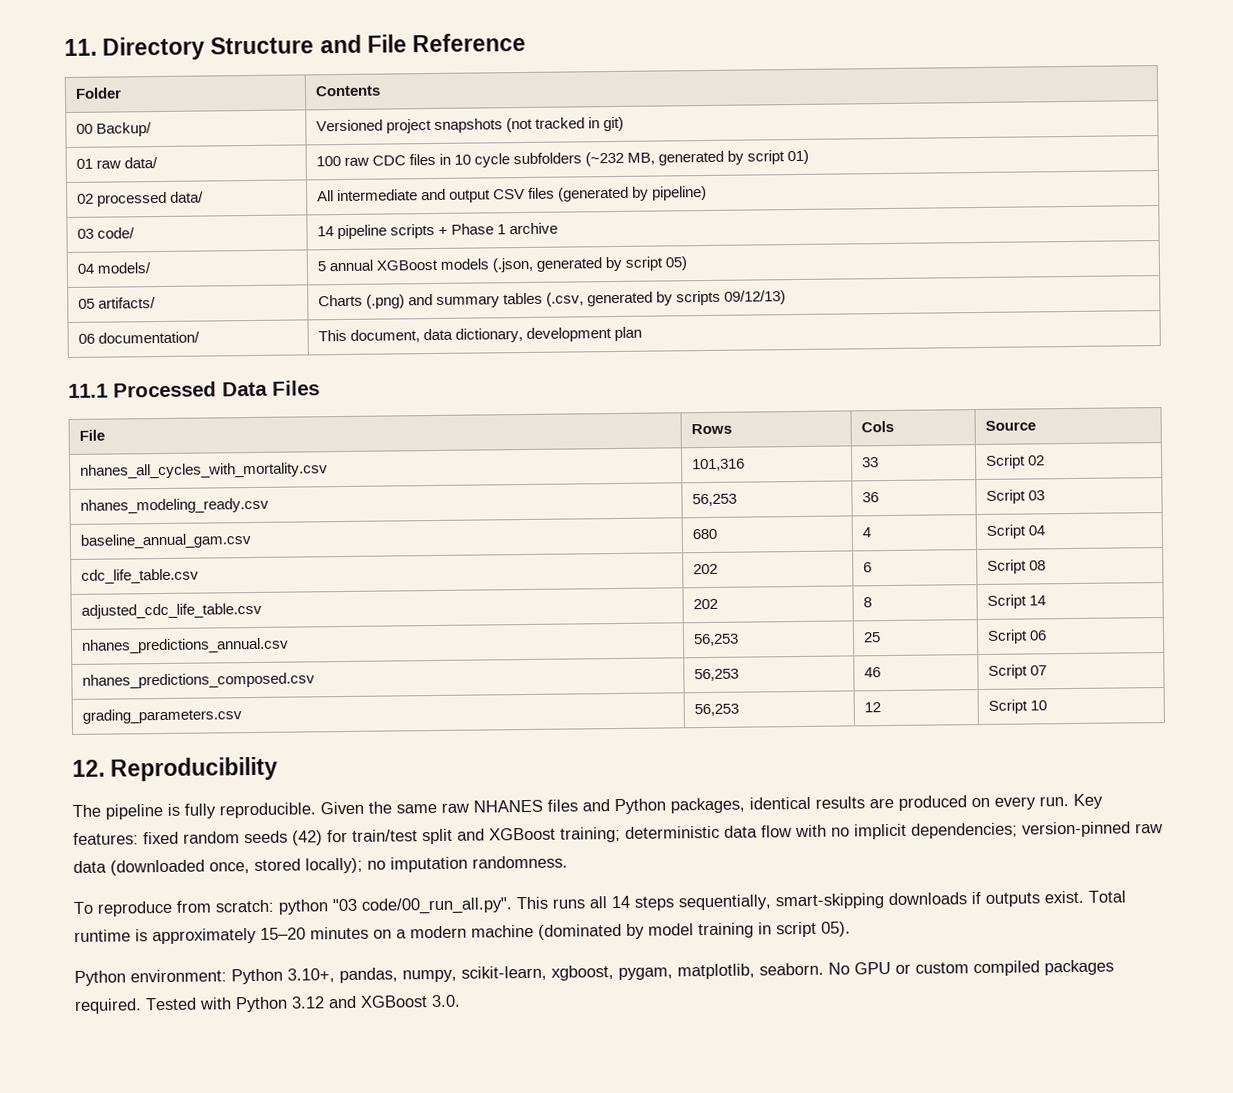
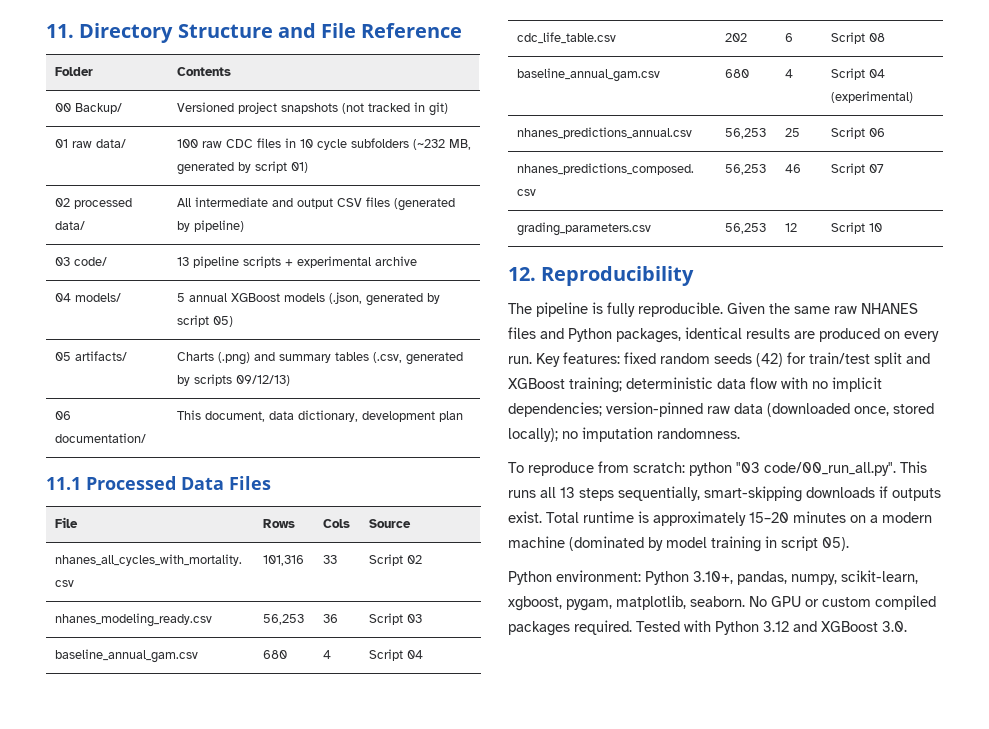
- 03 code/ | 14 pipeline scripts + Phase 1 archive
+ 03 code/ | 13 pipeline scripts + experimental archive
- adjusted_cdc_life_table.csv | 202 | 8 | Script 14
+ baseline_annual_gam.csv | 680 | 4 | Script 04 (experimental)
- To reproduce from scratch: python "03 code/00_run_all.py". This runs all 14 steps sequentially, smart-skipping downloads if outputs exist.
+ To reproduce from scratch: python "03 code/00_run_all.py". This runs all 13 steps sequentially, smart-skipping downloads if outputs exist.

